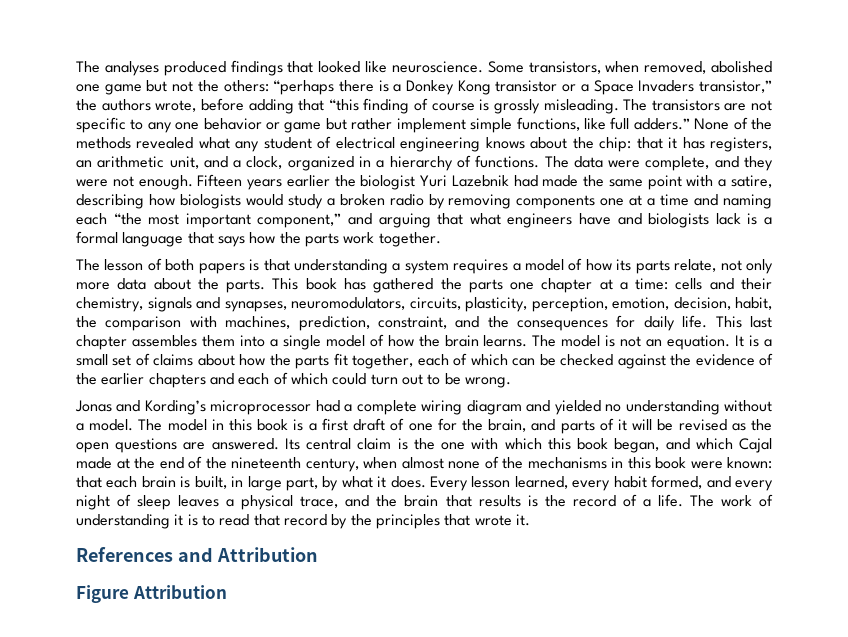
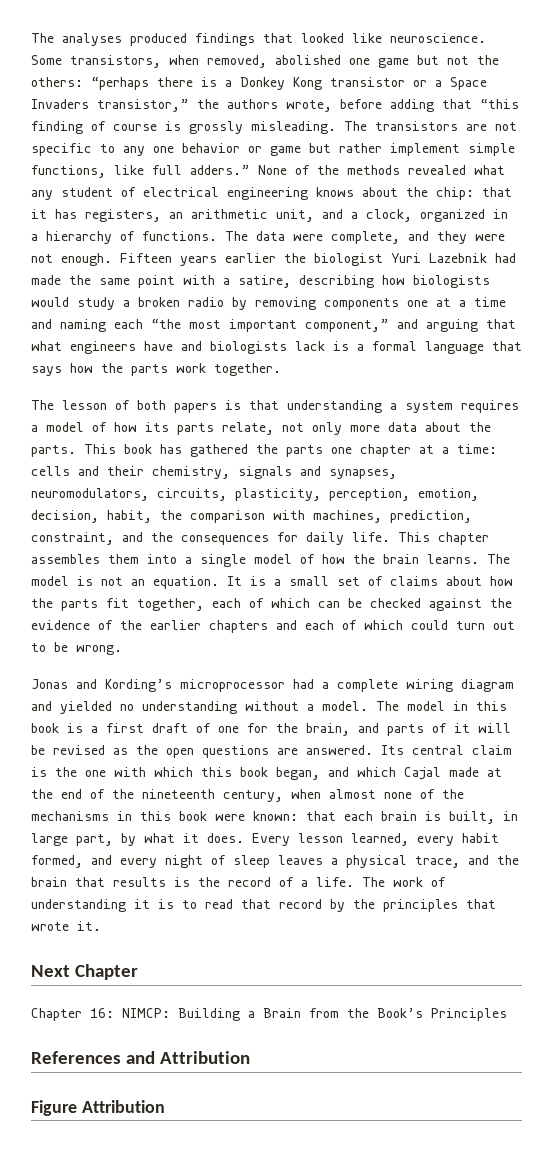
- This last chapter assembles them into a single model of how the brain learns.
+ This chapter assembles them into a single model of how the brain learns.
+ Next Chapter
+ Chapter 16: NIMCP: Building a Brain from the Book’s Principles

